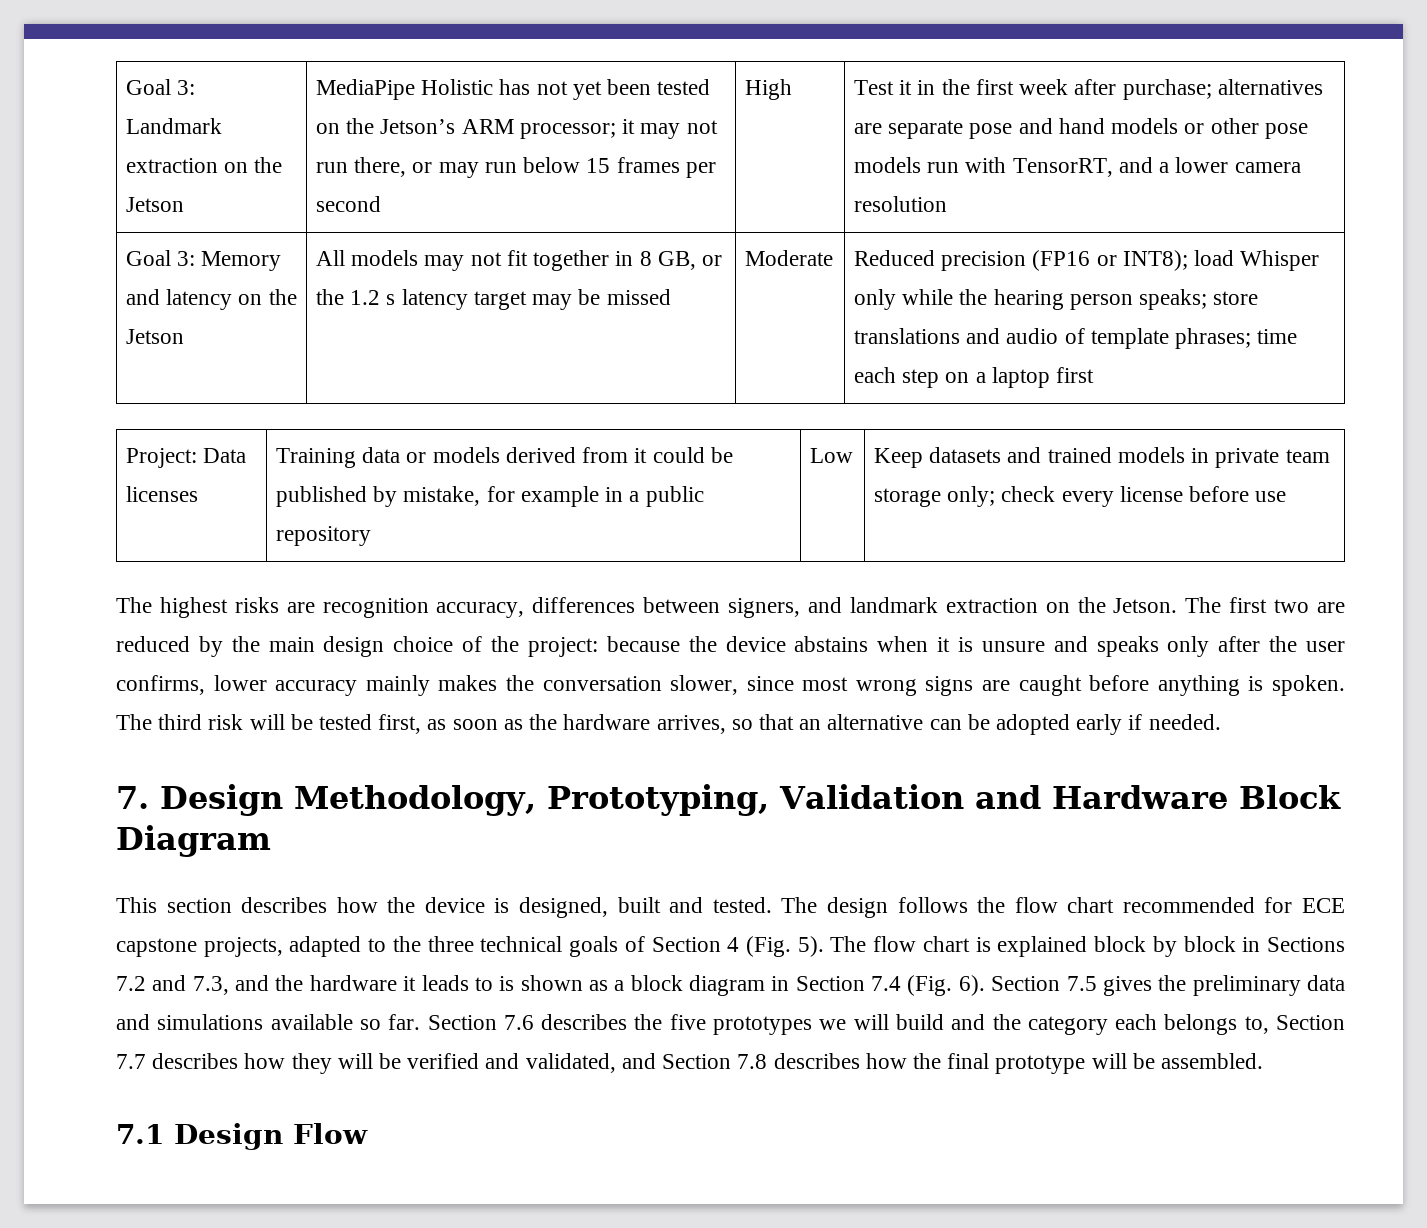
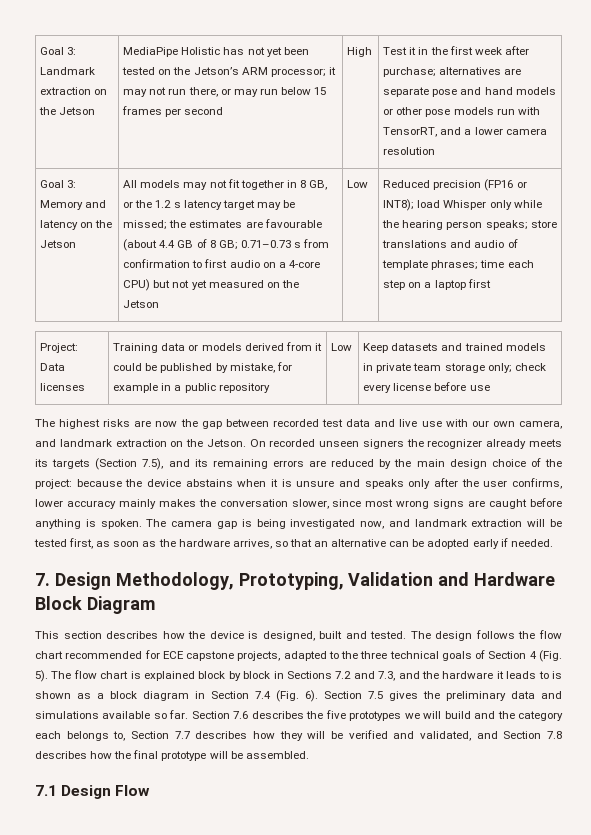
- All models may not fit together in 8 GB, or the 1.2 s latency target may be missed | Moderate
+ All models may not fit together in 8 GB, or the 1.2 s latency target may be missed; the estimates are favourable (about 4.4 GB of 8 GB; 0.71–0.73 s from confirmation to first audio on a 4-core CPU) but not yet measured on the Jetson | Low
- The highest risks are recognition accuracy, differences between signers, and landmark extraction on the Jetson.
+ The highest risks are now the gap between recorded test data and live use with our own camera, and landmark extraction on the Jetson.
- The first two are reduced by the main design choice of the project: because the device abstains when it is unsure and speaks only after the user confirms, lower accuracy mainly makes the conversation slower, since most wrong signs are caught before anything is spoken.
+ On recorded unseen signers the recognizer already meets its targets (Section 7.5), and its remaining errors are reduced by the main design choice of the project: because the device abstains when it is unsure and speaks only after the user confirms, lower accuracy mainly makes the conversation slower, since most wrong signs are caught before anything is spoken.
- The third risk will be tested first, as soon as the hardware arrives, so that an alternative can be adopted early if needed.
+ The camera gap is being investigated now, and landmark extraction will be tested first, as soon as the hardware arrives, so that an alternative can be adopted early if needed.

